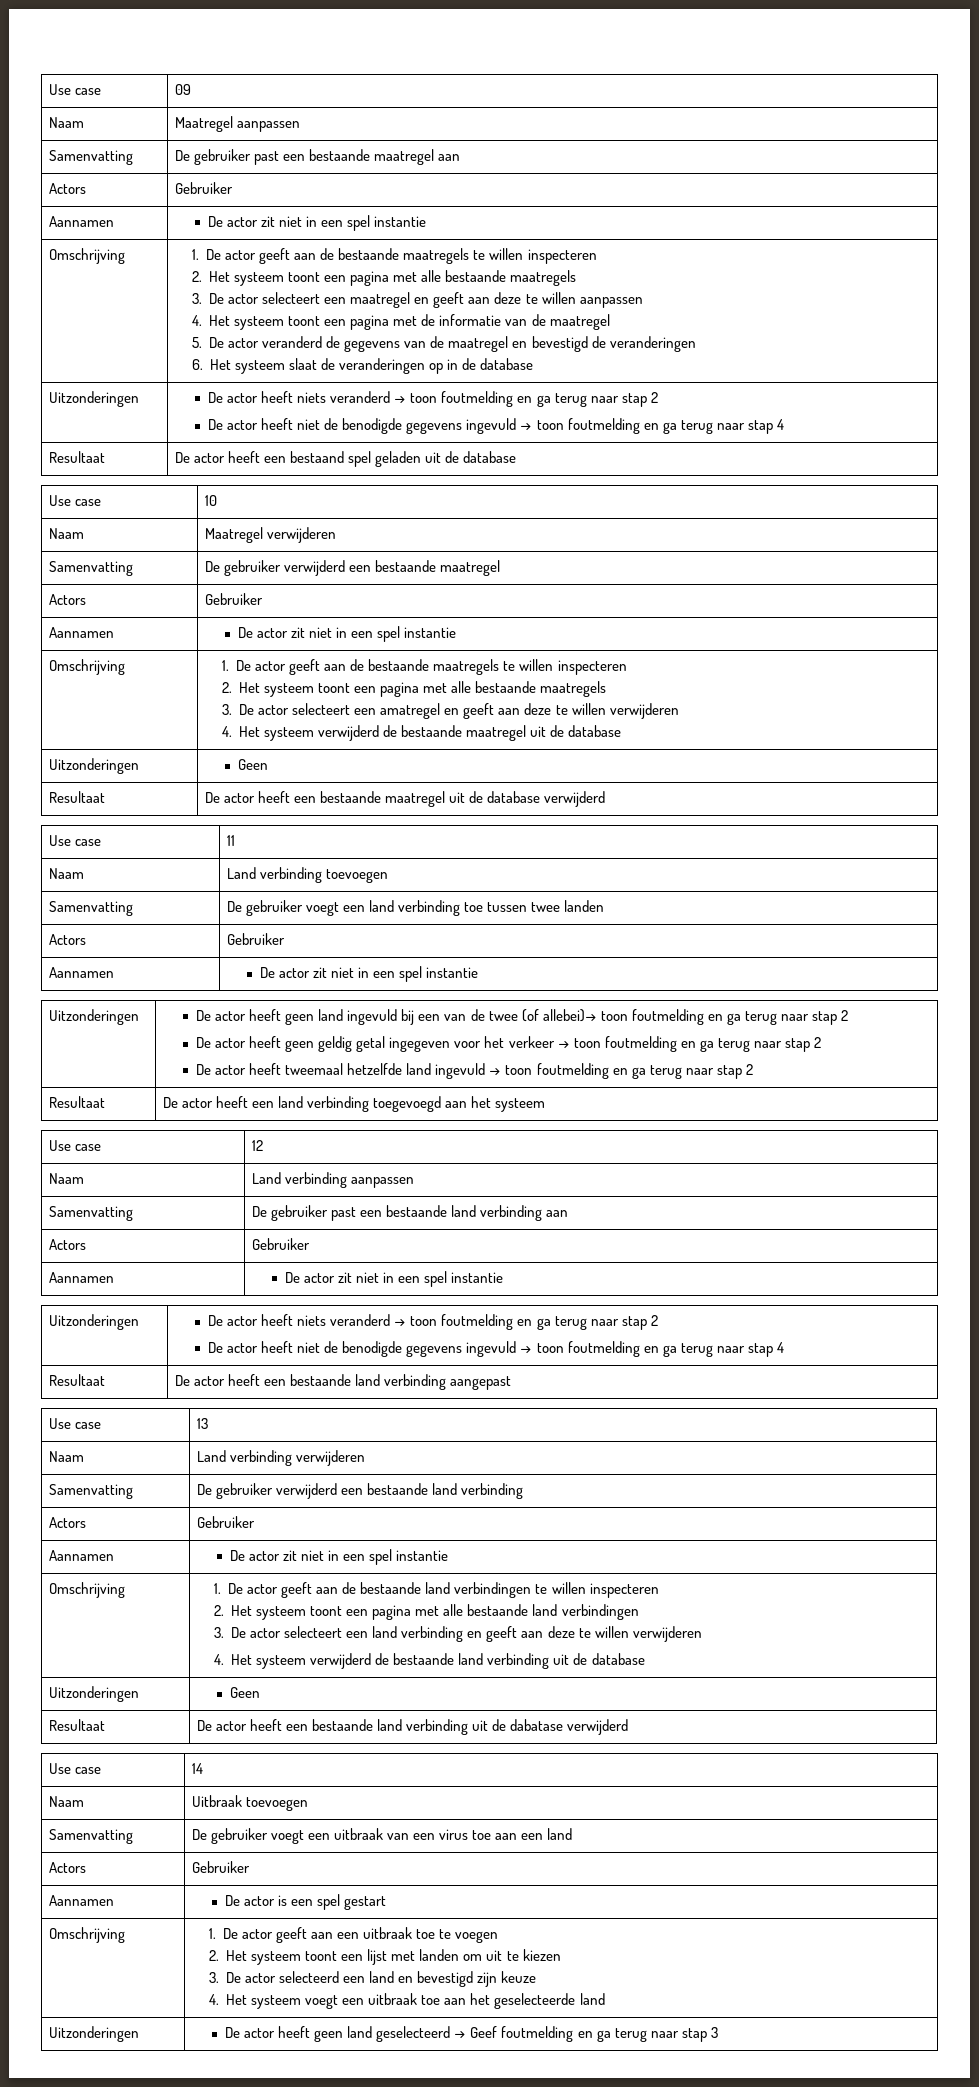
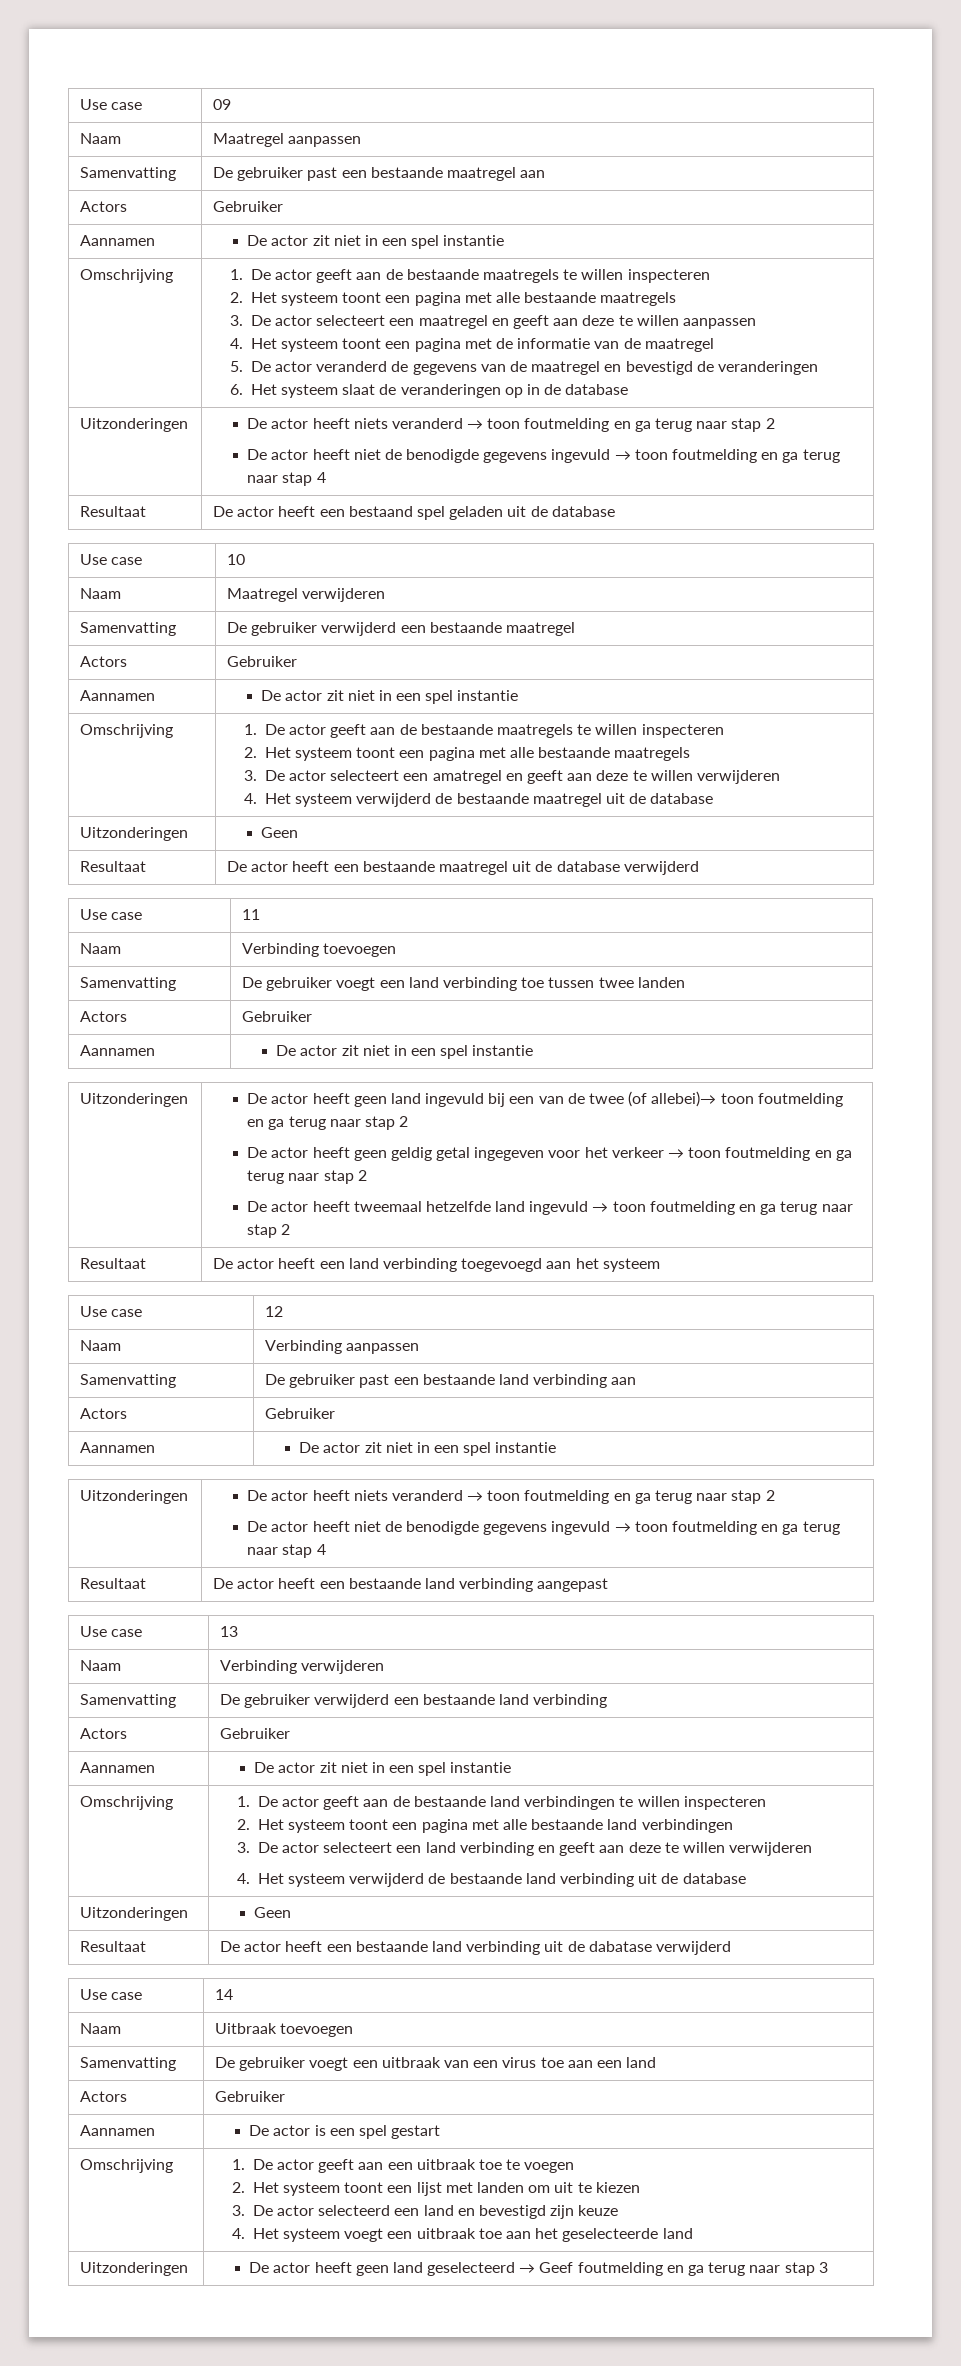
- Naam | Land verbinding toevoegen
+ Naam | Verbinding toevoegen
- Naam | Land verbinding aanpassen
+ Naam | Verbinding aanpassen
- Naam | Land verbinding verwijderen
+ Naam | Verbinding verwijderen

